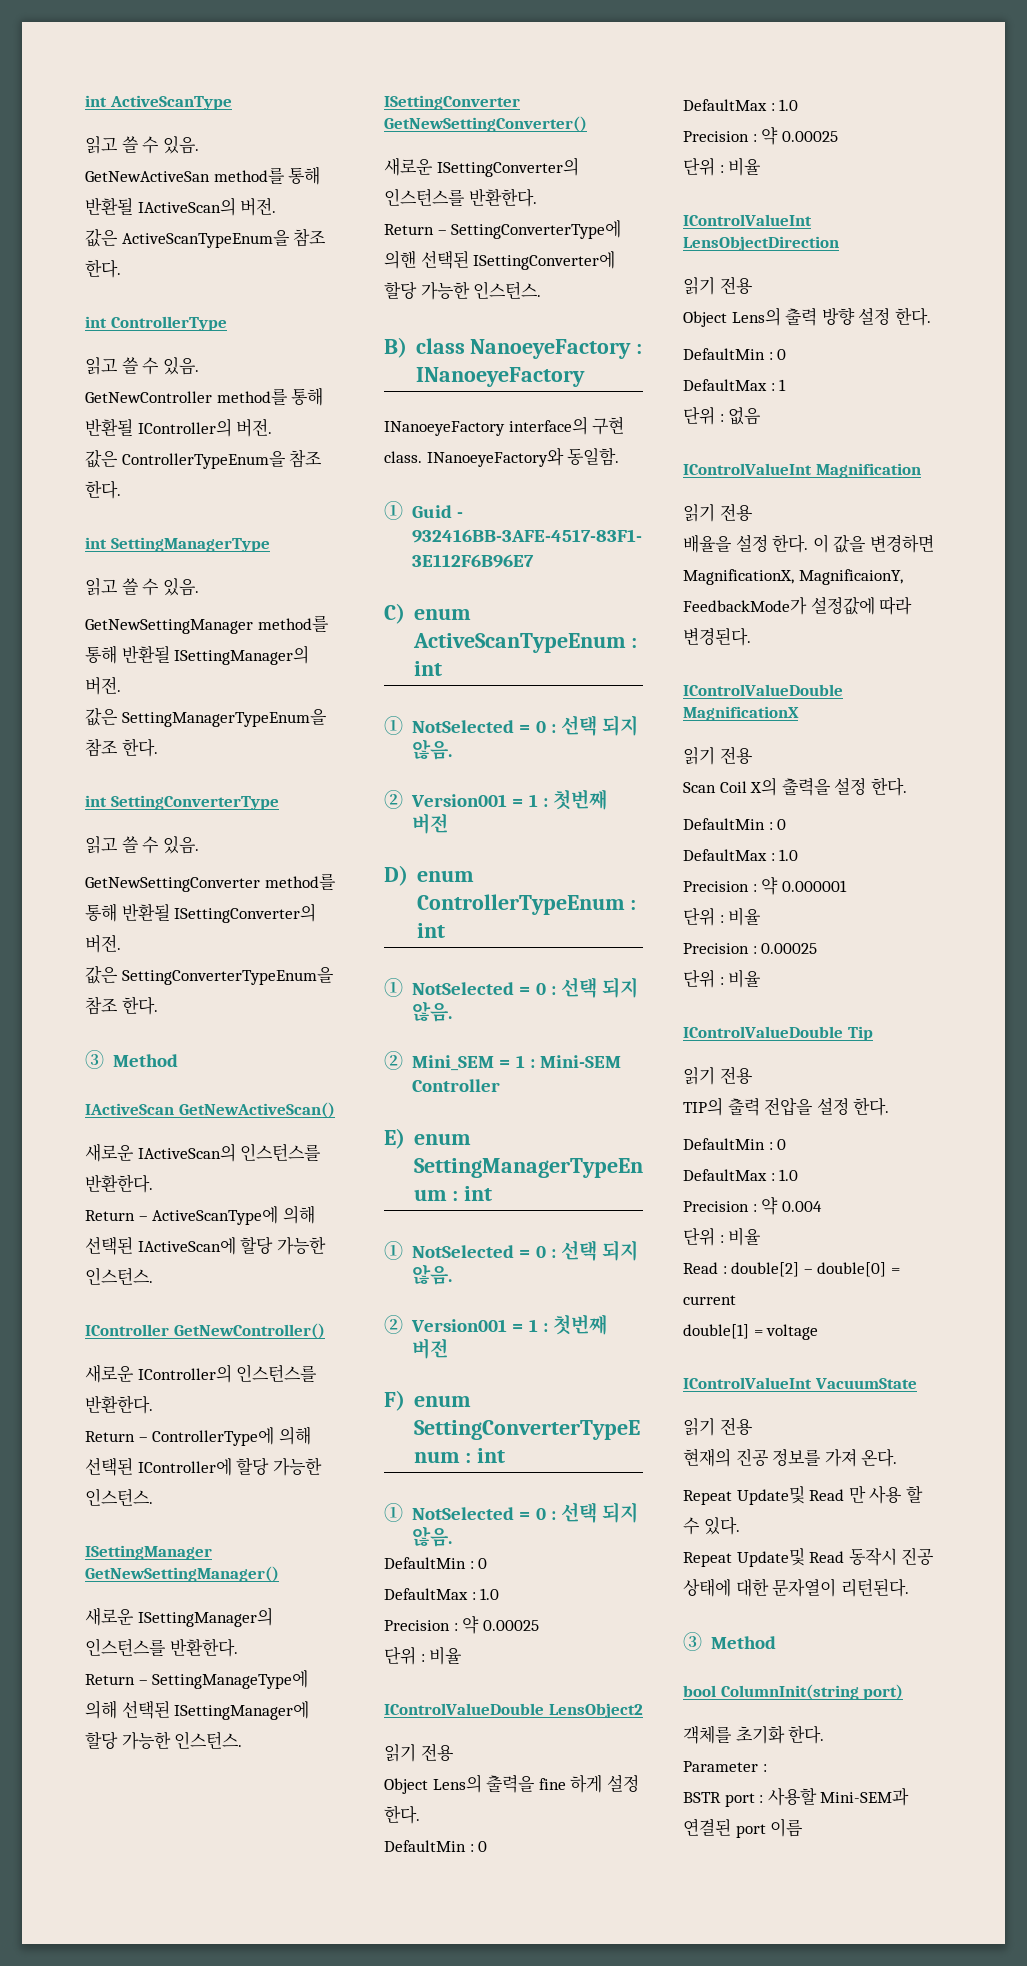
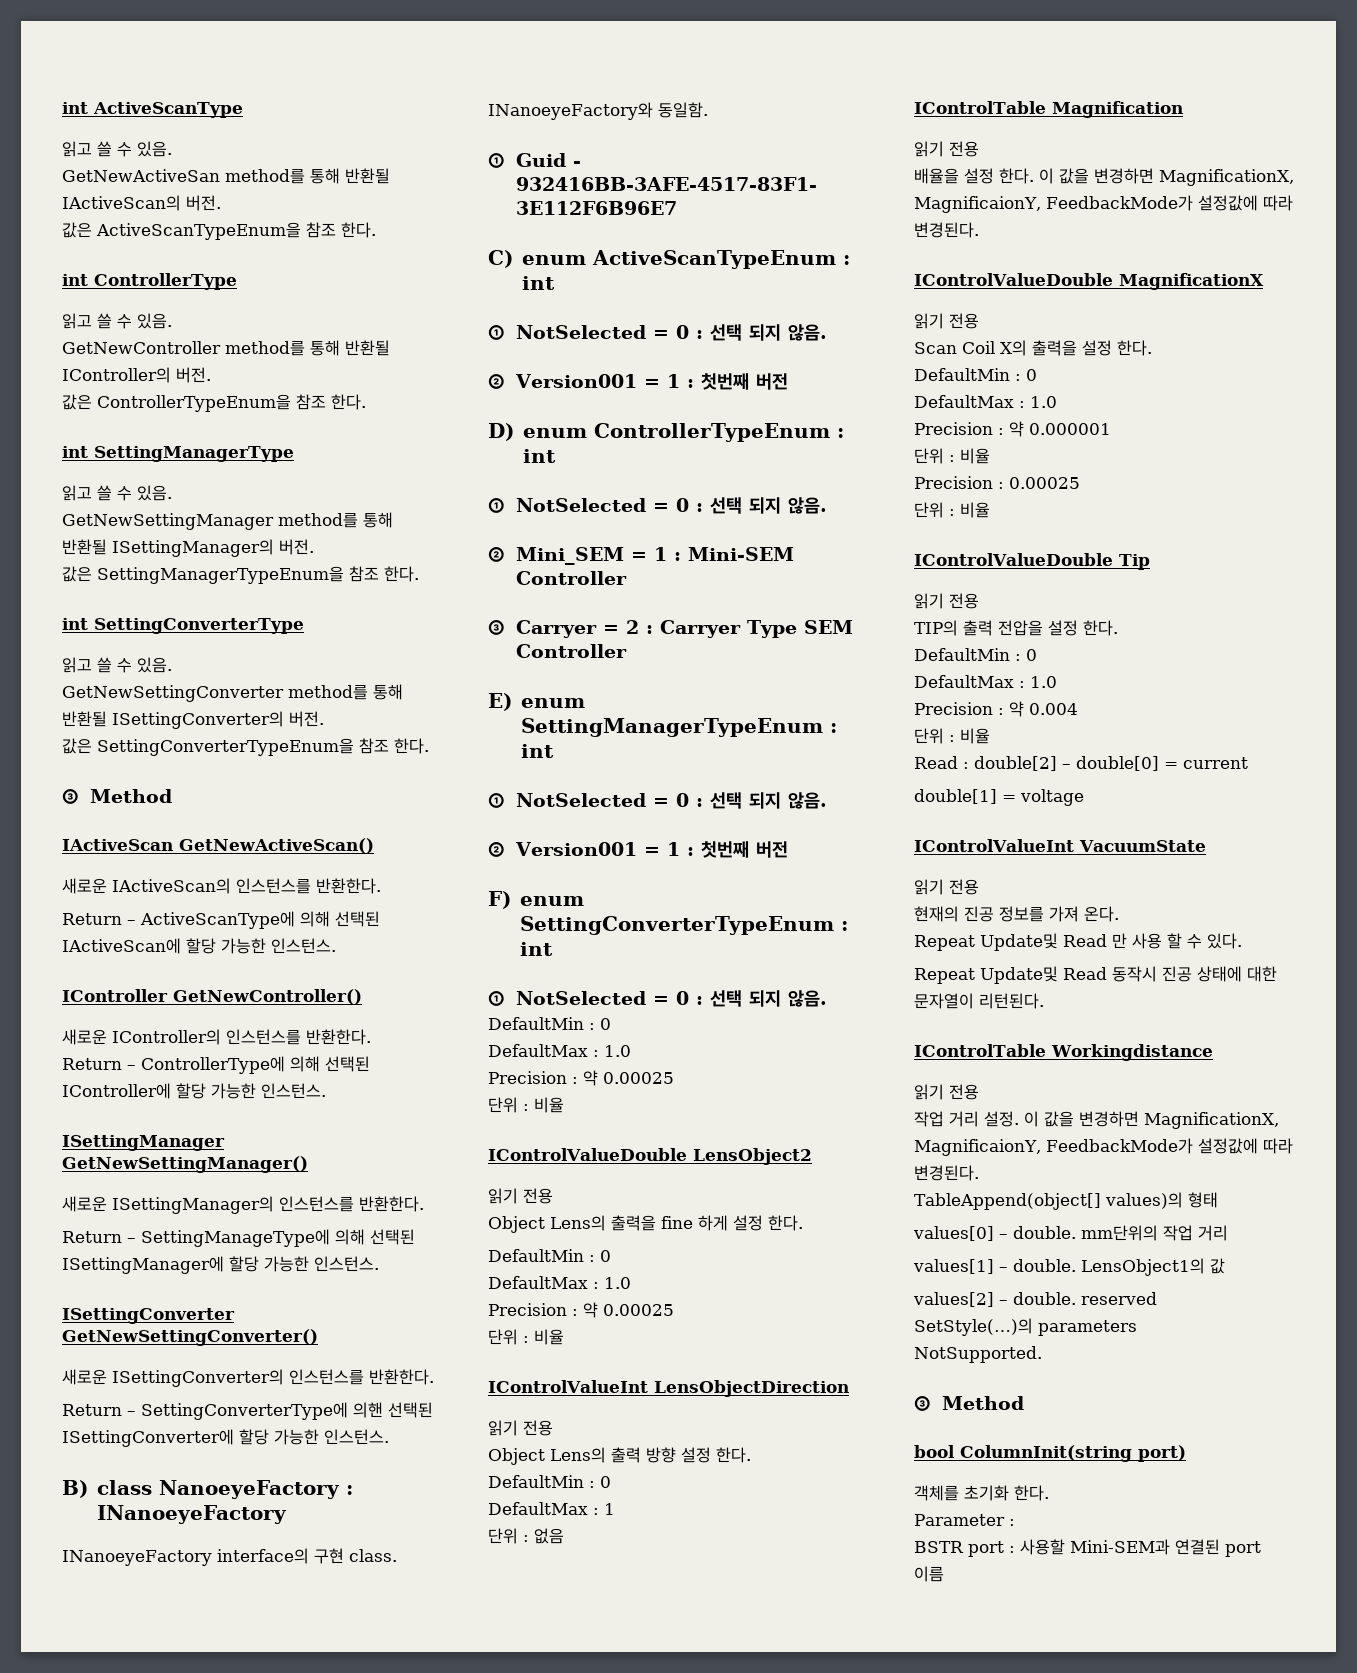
+ ③ Carryer = 2 : Carryer Type SEM Controller
- IControlValueInt Magnification
+ IControlTable Magnification
+ IControlTable Workingdistance
+ 읽기 전용
+ 작업 거리 설정. 이 값을 변경하면 MagnificationX, MagnificaionY, FeedbackMode가 설정값에 따라 변경된다.
+ TableAppend(object[] values)의 형태
+ values[0] – double. mm단위의 작업 거리
+ values[1] – double. LensObject1의 값
+ values[2] – double. reserved
+ SetStyle(…)의 parameters
+ NotSupported.

